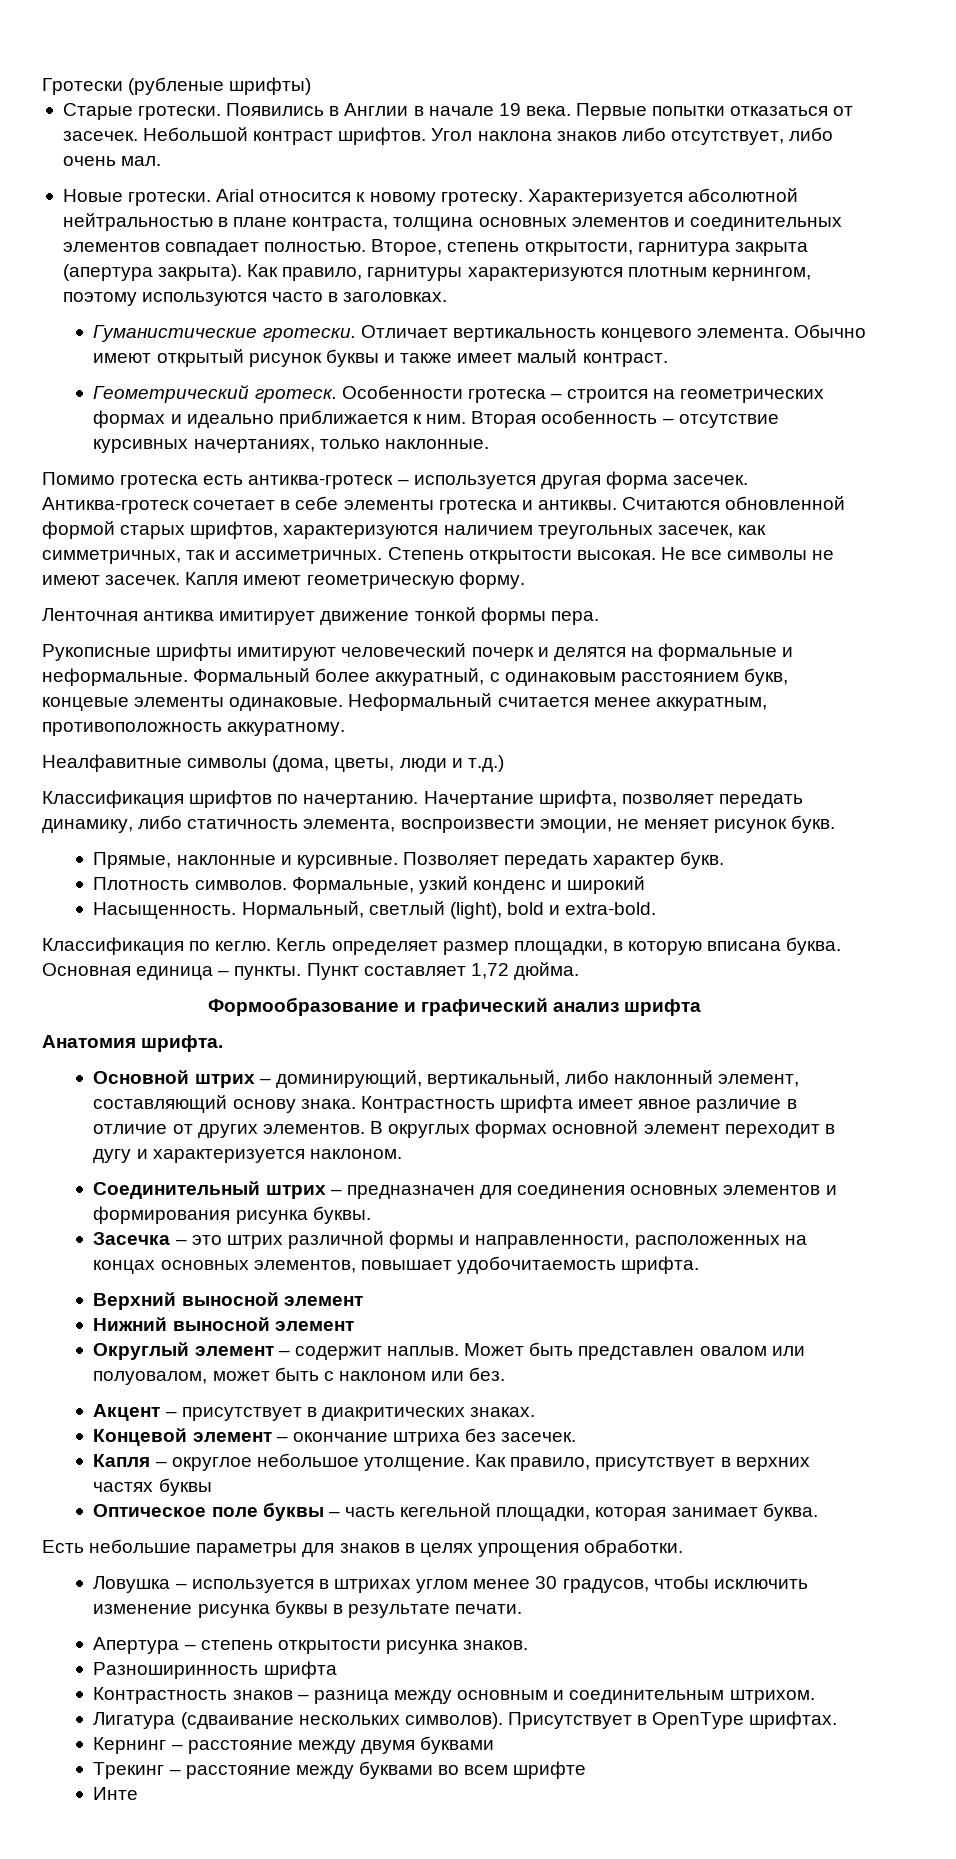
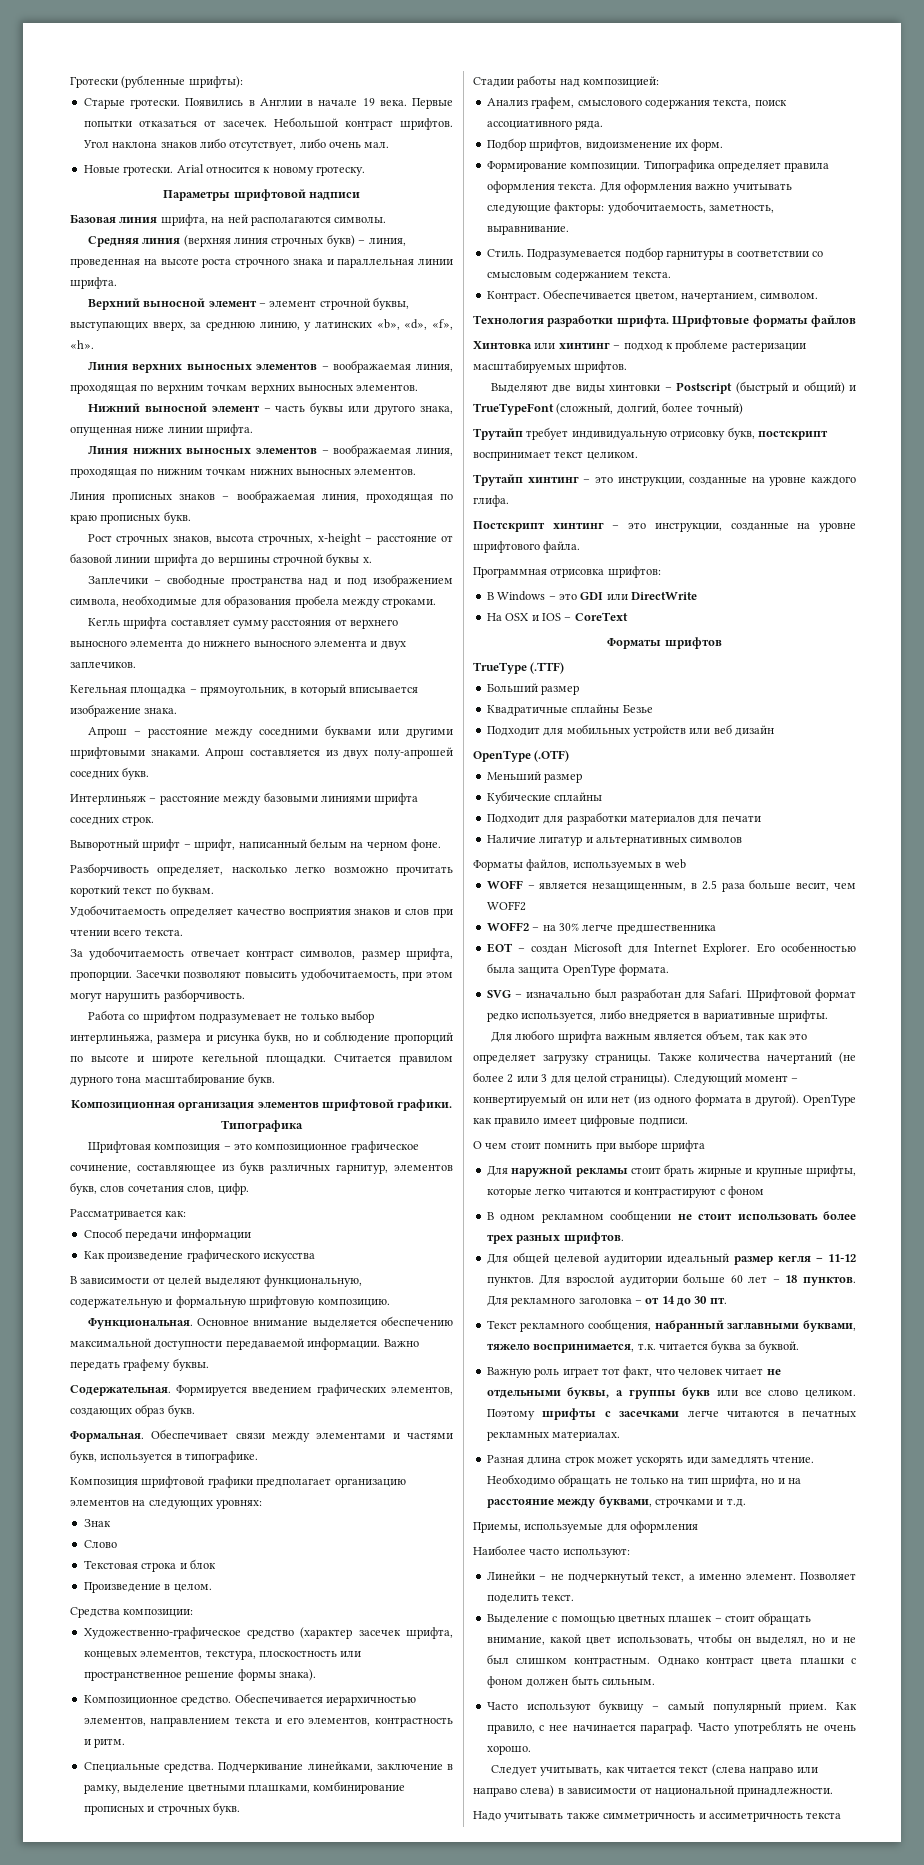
- Гротески (рубленые шрифты)
+ Гротески (рубленные шрифты):
- Arial относится к новому гротеску. Характеризуется абсолютной нейтральностью в плане контраста, толщина основных элементов и соединительных элементов совпадает полностью. Второе, степень открытости, гарнитура закрыта (апертура закрыта). Как правило, гарнитуры характеризуются плотным кернингом, поэтому используются часто в заголовках.
- Гуманистические гротески. Отличает вертикальность концевого элемента. Обычно имеют открытый рисунок буквы и также имеет малый контраст.
- Геометрический гротеск. Особенности гротеска – строится на геометрических формах и идеально приближается к ним. Вторая особенность – отсутствие курсивных начертаниях, только наклонные.
- Помимо гротеска есть антиква-гротеск – используется другая форма засечек. Антиква-гротеск сочетает в себе элементы гротеска и антиквы. Считаются обновленной формой старых шрифтов, характеризуются наличием треугольных засечек, как симметричных, так и ассиметричных. Степень открытости высокая. Не все символы не имеют засечек. Капля имеют геометрическую форму.
- Ленточная антиква имитирует движение тонкой формы пера.
- Рукописные шрифты имитируют человеческий почерк и делятся на формальные и неформальные. Формальный более аккуратный, с одинаковым расстоянием букв, концевые элементы одинаковые. Неформальный считается менее аккуратным, противоположность аккуратному.
- Неалфавитные символы (дома, цветы, люди и т.д.)
- Классификация шрифтов по начертанию. Начертание шрифта, позволяет передать динамику, либо статичность элемента, воспроизвести эмоции, не меняет рисунок букв.
- Прямые, наклонные и курсивные. Позволяет передать характер букв.
- Плотность символов. Формальные, узкий конденс и широкий
- Насыщенность. Нормальный, светлый (light), bold и extra-bold.
- Классификация по кеглю. Кегль определяет размер площадки, в которую вписана буква. Основная единица – пункты. Пункт составляет 1,72 дюйма.
- Формообразование и графический анализ шрифта
- Анатомия шрифта.
- Основной штрих – доминирующий, вертикальный, либо наклонный элемент, составляющий основу знака. Контрастность шрифта имеет явное различие в отличие от других элементов. В округлых формах основной элемент переходит в дугу и характеризуется наклоном.
- Соединительный штрих – предназначен для соединения основных элементов и формирования рисунка буквы.
- Засечка – это штрих различной формы и направленности, расположенных на концах основных элементов, повышает удобочитаемость шрифта.
- Верхний выносной элемент
- Нижний выносной элемент
- Округлый элемент – содержит наплыв. Может быть представлен овалом или полуовалом, может быть с наклоном или без.
- Акцент – присутствует в диакритических знаках.
- Концевой элемент – окончание штриха без засечек.
- Капля – округлое небольшое утолщение. Как правило, присутствует в верхних частях буквы
- Оптическое поле буквы – часть кегельной площадки, которая занимает буква.
- Есть небольшие параметры для знаков в целях упрощения обработки.
- Ловушка – используется в штрихах углом менее 30 градусов, чтобы исключить изменение рисунка буквы в результате печати.
- Апертура – степень открытости рисунка знаков.
- Разноширинность шрифта
- Контрастность знаков – разница между основным и соединительным штрихом.
- Лигатура (сдваивание нескольких символов). Присутствует в OpenType шрифтах.
- Кернинг – расстояние между двумя буквами
- Трекинг – расстояние между буквами во всем шрифте
- Инте
+ Arial относится к новому гротеску.
+ Параметры шрифтовой надписи
+ Базовая линия шрифта, на ней располагаются символы.
+ Средняя линия (верхняя линия строчных букв) – линия, проведенная на высоте роста строчного знака и параллельная линии шрифта.
+ Верхний выносной элемент – элемент строчной буквы, выступающих вверх, за среднюю линию, у латинских «b», «d», «f», «h».
+ Линия верхних выносных элементов – воображаемая линия, проходящая по верхним точкам верхних выносных элементов.
+ Нижний выносной элемент – часть буквы или другого знака, опущенная ниже линии шрифта.
+ Линия нижних выносных элементов – воображаемая линия, проходящая по нижним точкам нижних выносных элементов.
+ Линия прописных знаков – воображаемая линия, проходящая по краю прописных букв.
+ Рост строчных знаков, высота строчных, x-height – расстояние от базовой линии шрифта до вершины строчной буквы x.
+ Заплечики – свободные пространства над и под изображением символа, необходимые для образования пробела между строками.
+ Кегль шрифта составляет сумму расстояния от верхнего выносного элемента до нижнего выносного элемента и двух заплечиков.
+ Кегельная площадка – прямоугольник, в который вписывается изображение знака.
+ Апрош – расстояние между соседними буквами или другими шрифтовыми знаками. Апрош составляется из двух полу-апрошей соседних букв.
+ Интерлиньяж – расстояние между базовыми линиями шрифта соседних строк.
+ Выворотный шрифт – шрифт, написанный белым на черном фоне.
+ Разборчивость определяет, насколько легко возможно прочитать короткий текст по буквам.
+ Удобочитаемость определяет качество восприятия знаков и слов при чтении всего текста.
+ За удобочитаемость отвечает контраст символов, размер шрифта, пропорции. Засечки позволяют повысить удобочитаемость, при этом могут нарушить разборчивость.
+ Работа со шрифтом подразумевает не только выбор интерлиньяжа, размера и рисунка букв, но и соблюдение пропорций по высоте и широте кегельной площадки. Считается правилом дурного тона масштабирование букв.
+ Композиционная организация элементов шрифтовой графики. Типографика
+ Шрифтовая композиция – это композиционное графическое сочинение, составляющее из букв различных гарнитур, элементов букв, слов сочетания слов, цифр.
+ Рассматривается как:
+ Способ передачи информации
+ Как произведение графического искусства
+ В зависимости от целей выделяют функциональную, содержательную и формальную шрифтовую композицию.
+ Функциональная. Основное внимание выделяется обеспечению максимальной доступности передаваемой информации. Важно передать графему буквы.
+ Содержательная. Формируется введением графических элементов, создающих образ букв.
+ Формальная. Обеспечивает связи между элементами и частями букв, используется в типографике.
+ Композиция шрифтовой графики предполагает организацию элементов на следующих уровнях:
+ Знак
+ Слово
+ Текстовая строка и блок
+ Произведение в целом.
+ Средства композиции:
+ Художественно-графическое средство (характер засечек шрифта, концевых элементов, текстура, плоскостность или пространственное решение формы знака).
+ Композиционное средство. Обеспечивается иерархичностью элементов, направлением текста и его элементов, контрастность и ритм.
+ Специальные средства. Подчеркивание линейками, заключение в рамку, выделение цветными плашками, комбинирование прописных и строчных букв.
+ Стадии работы над композицией:
+ Анализ графем, смыслового содержания текста, поиск ассоциативного ряда.
+ Подбор шрифтов, видоизменение их форм.
+ Формирование композиции. Типографика определяет правила оформления текста. Для оформления важно учитывать следующие факторы: удобочитаемость, заметность, выравнивание.
+ Стиль. Подразумевается подбор гарнитуры в соответствии со смысловым содержанием текста.
+ Контраст. Обеспечивается цветом, начертанием, символом.
+ Технология разработки шрифта. Шрифтовые форматы файлов
+ Хинтовка или хинтинг – подход к проблеме растеризации масштабируемых шрифтов.
+ Выделяют две виды хинтовки – Postscript (быстрый и общий) и TrueTypeFont (сложный, долгий, более точный)
+ Трутайп требует индивидуальную отрисовку букв, постскрипт воспринимает текст целиком.
+ Трутайп хинтинг – это инструкции, созданные на уровне каждого глифа.
+ Постскрипт хинтинг – это инструкции, созданные на уровне шрифтового файла.
+ Программная отрисовка шрифтов:
+ В Windows – это GDI или DirectWrite
+ На OSX и IOS – CoreText
+ Форматы шрифтов
+ TrueType (.TTF)
+ Больший размер
+ Квадратичные сплайны Безье
+ Подходит для мобильных устройств или веб дизайн
+ OpenType (.OTF)
+ Меньший размер
+ Кубические сплайны
+ Подходит для разработки материалов для печати
+ Наличие лигатур и альтернативных символов
+ Форматы файлов, используемых в web
+ WOFF – является незащищенным, в 2.5 раза больше весит, чем WOFF2
+ WOFF2 – на 30% легче предшественника
+ EOT – создан Microsoft для Internet Explorer. Его особенностью была защита OpenType формата.
+ SVG – изначально был разработан для Safari. Шрифтовой формат редко используется, либо внедряется в вариативные шрифты.
+ Для любого шрифта важным является объем, так как это определяет загрузку страницы. Также количества начертаний (не более 2 или 3 для целой страницы). Следующий момент – конвертируемый он или нет (из одного формата в другой). OpenType как правило имеет цифровые подписи.
+ О чем стоит помнить при выборе шрифта
+ Для наружной рекламы стоит брать жирные и крупные шрифты, которые легко читаются и контрастируют с фоном
+ В одном рекламном сообщении не стоит использовать более трех разных шрифтов.
+ Для общей целевой аудитории идеальный размер кегля – 11-12 пунктов. Для взрослой аудитории больше 60 лет – 18 пунктов. Для рекламного заголовка – от 14 до 30 пт.
+ Текст рекламного сообщения, набранный заглавными буквами, тяжело воспринимается, т.к. читается буква за буквой.
+ Важную роль играет тот факт, что человек читает не отдельными буквы, а группы букв или все слово целиком. Поэтому шрифты с засечками легче читаются в печатных рекламных материалах.
+ Разная длина строк может ускорять иди замедлять чтение. Необходимо обращать не только на тип шрифта, но и на расстояние между буквами, строчками и т.д.
+ Приемы, используемые для оформления
+ Наиболее часто используют:
+ Линейки – не подчеркнутый текст, а именно элемент. Позволяет поделить текст.
+ Выделение с помощью цветных плашек – стоит обращать внимание, какой цвет использовать, чтобы он выделял, но и не был слишком контрастным. Однако контраст цвета плашки с фоном должен быть сильным.
+ Часто используют буквицу – самый популярный прием. Как правило, с нее начинается параграф. Часто употреблять не очень хорошо.
+ Следует учитывать, как читается текст (слева направо или направо слева) в зависимости от национальной принадлежности.
+ Надо учитывать также симметричность и ассиметричность текста

